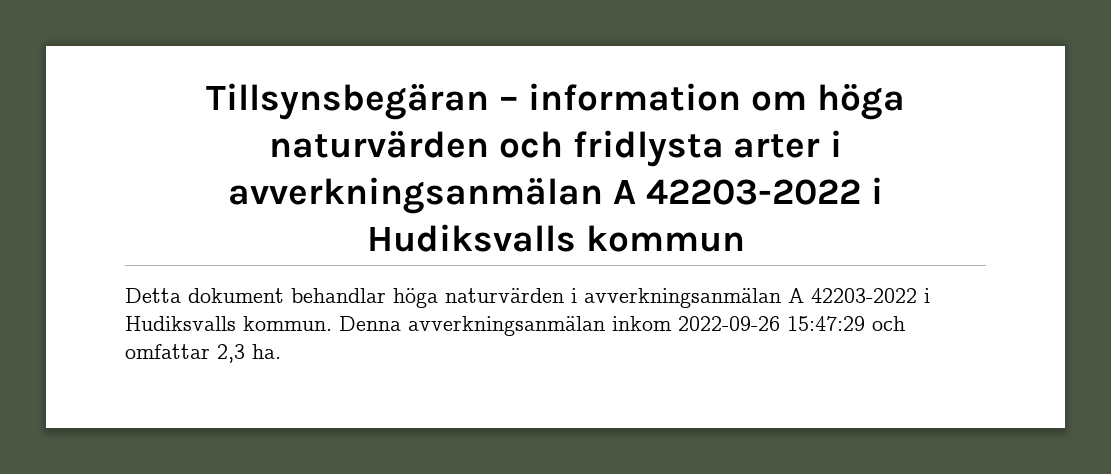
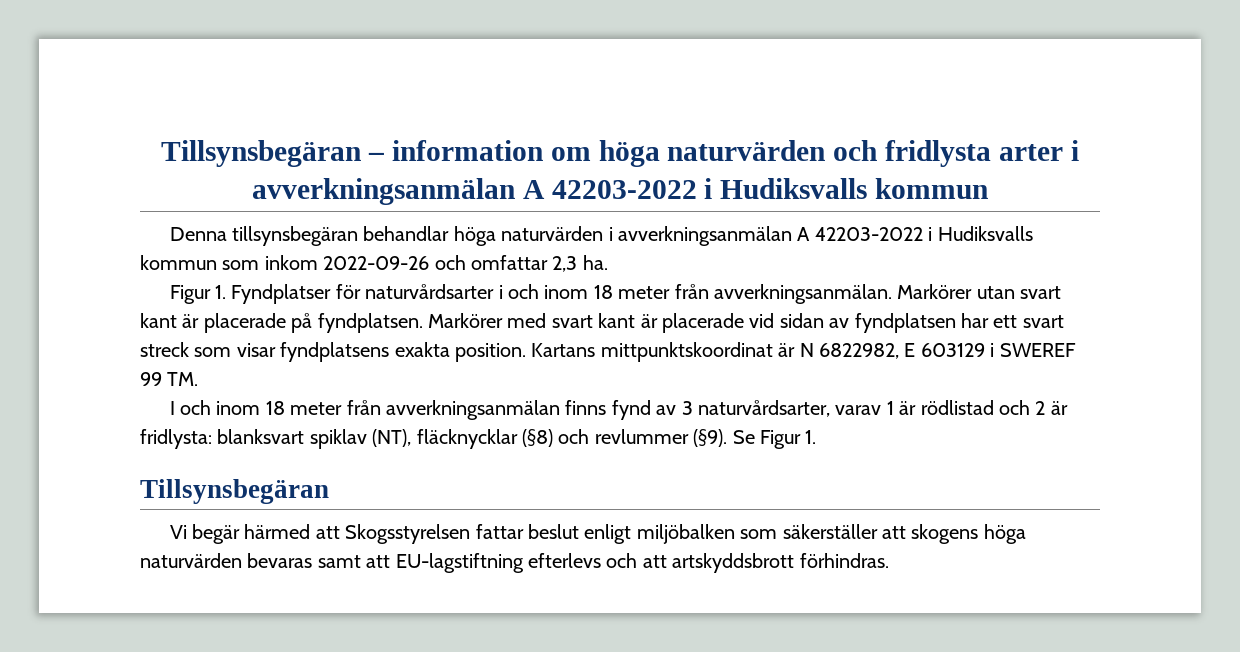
- Detta dokument behandlar höga naturvärden i avverkningsanmälan A 42203-2022 i Hudiksvalls kommun. Denna avverkningsanmälan inkom 2022-09-26 15:47:29 och omfattar 2,3 ha.
+ Denna tillsynsbegäran behandlar höga naturvärden i avverkningsanmälan A 42203-2022 i Hudiksvalls kommun som inkom 2022-09-26 och omfattar 2,3 ha.
+ Figur 1. Fyndplatser för naturvårdsarter i och inom 18 meter från avverkningsanmälan. Markörer utan svart kant är placerade på fyndplatsen. Markörer med svart kant är placerade vid sidan av fyndplatsen har ett svart streck som visar fyndplatsens exakta position. Kartans mittpunktskoordinat är N 6822982, E 603129 i SWEREF 99 TM.
+ I och inom 18 meter från avverkningsanmälan finns fynd av 3 naturvårdsarter, varav 1 är rödlistad och 2 är fridlysta: blanksvart spiklav (NT), fläcknycklar (§8) och revlummer (§9). Se Figur 1.
+ Tillsynsbegäran
+ Vi begär härmed att Skogsstyrelsen fattar beslut enligt miljöbalken som säkerställer att skogens höga naturvärden bevaras samt att EU-lagstiftning efterlevs och att artskyddsbrott förhindras.

